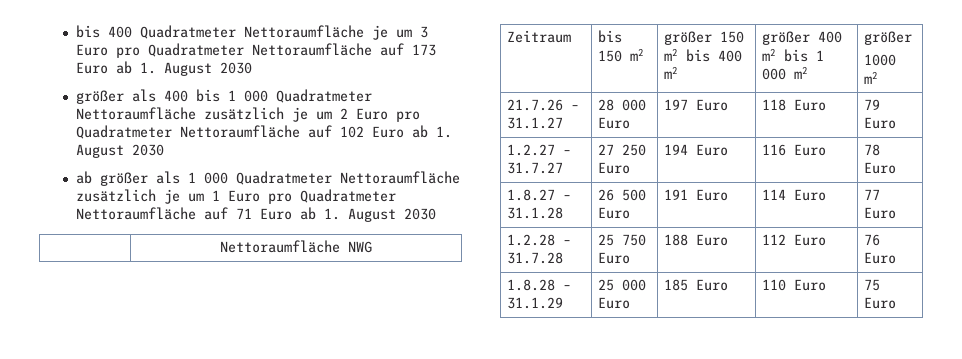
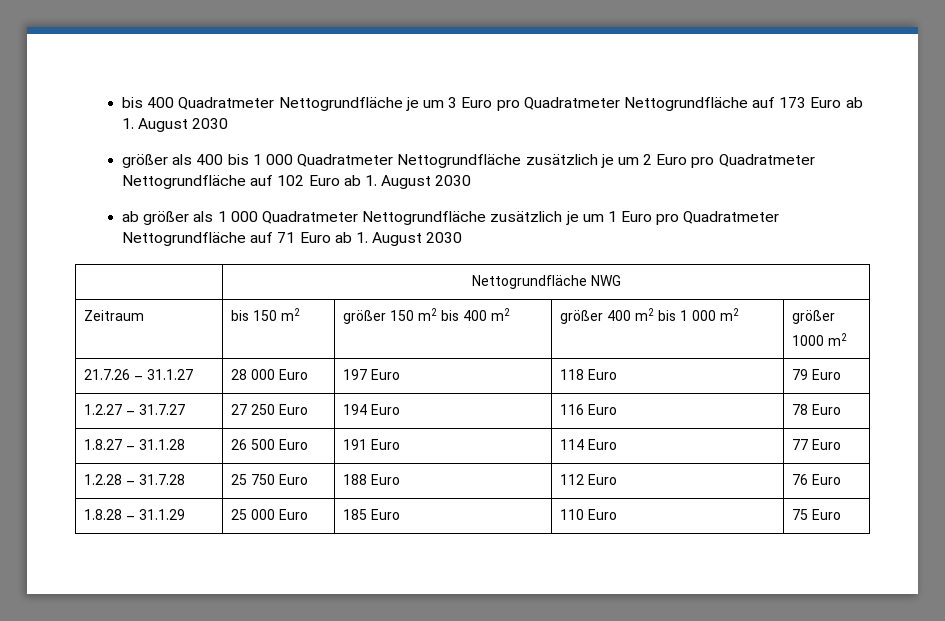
- bis 400 Quadratmeter Nettoraumfläche je um 3 Euro pro Quadratmeter Nettoraumfläche auf 173 Euro ab 1. August 2030
+ bis 400 Quadratmeter Nettogrundfläche je um 3 Euro pro Quadratmeter Nettogrundfläche auf 173 Euro ab 1. August 2030
- größer als 400 bis 1 000 Quadratmeter Nettoraumfläche zusätzlich je um 2 Euro pro Quadratmeter Nettoraumfläche auf 102 Euro ab 1. August 2030
+ größer als 400 bis 1 000 Quadratmeter Nettogrundfläche zusätzlich je um 2 Euro pro Quadratmeter Nettogrundfläche auf 102 Euro ab 1. August 2030
- ab größer als 1 000 Quadratmeter Nettoraumfläche zusätzlich je um 1 Euro pro Quadratmeter Nettoraumfläche auf 71 Euro ab 1. August 2030
+ ab größer als 1 000 Quadratmeter Nettogrundfläche zusätzlich je um 1 Euro pro Quadratmeter Nettogrundfläche auf 71 Euro ab 1. August 2030
- | Nettoraumfläche NWG
+ | Nettogrundfläche NWG

